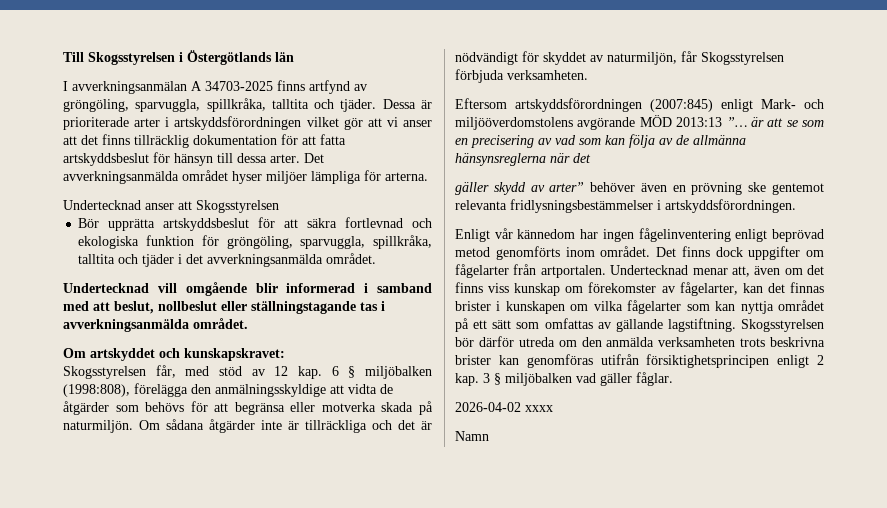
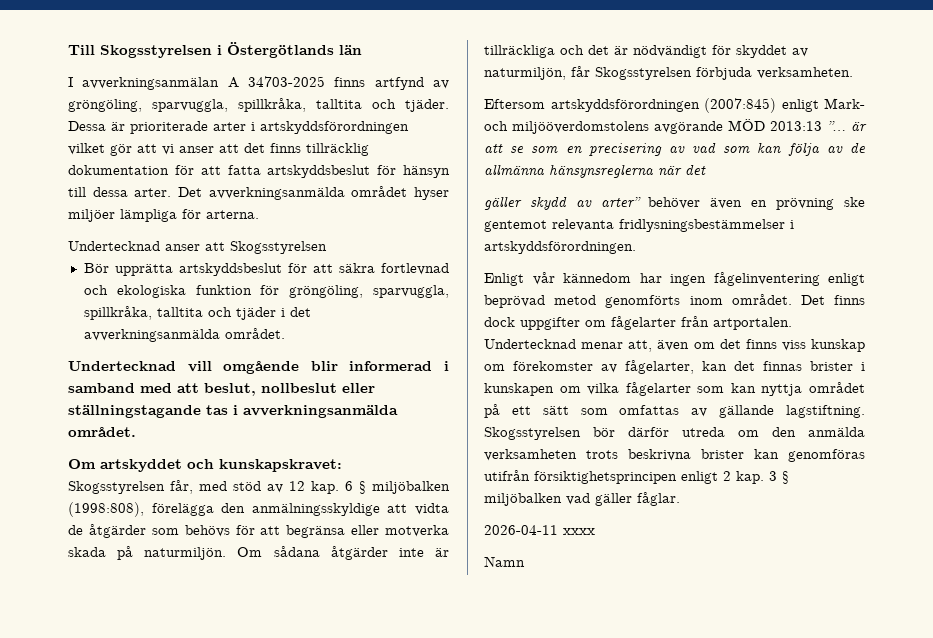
- 2026-04-02 xxxx
+ 2026-04-11 xxxx

